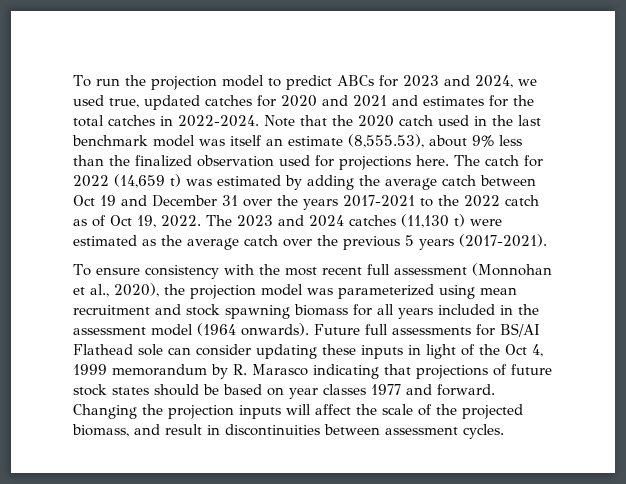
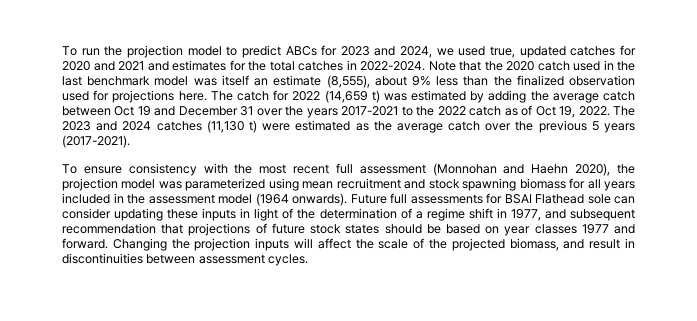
- Note that the 2020 catch used in the last benchmark model was itself an estimate (8,555.53), about 9% less than the finalized observation used for projections here.
+ Note that the 2020 catch used in the last benchmark model was itself an estimate (8,555), about 9% less than the finalized observation used for projections here.
- To ensure consistency with the most recent full assessment (Monnohan et al., 2020), the projection model was parameterized using mean recruitment and stock spawning biomass for all years included in the assessment model (1964 onwards).
+ To ensure consistency with the most recent full assessment (Monnohan and Haehn 2020), the projection model was parameterized using mean recruitment and stock spawning biomass for all years included in the assessment model (1964 onwards).
- Future full assessments for BS/AI Flathead sole can consider updating these inputs in light of the Oct 4, 1999 memorandum by R. Marasco indicating that projections of future stock states should be based on year classes 1977 and forward.
+ Future full assessments for BSAI Flathead sole can consider updating these inputs in light of the determination of a regime shift in 1977, and subsequent recommendation that projections of future stock states should be based on year classes 1977 and forward.

